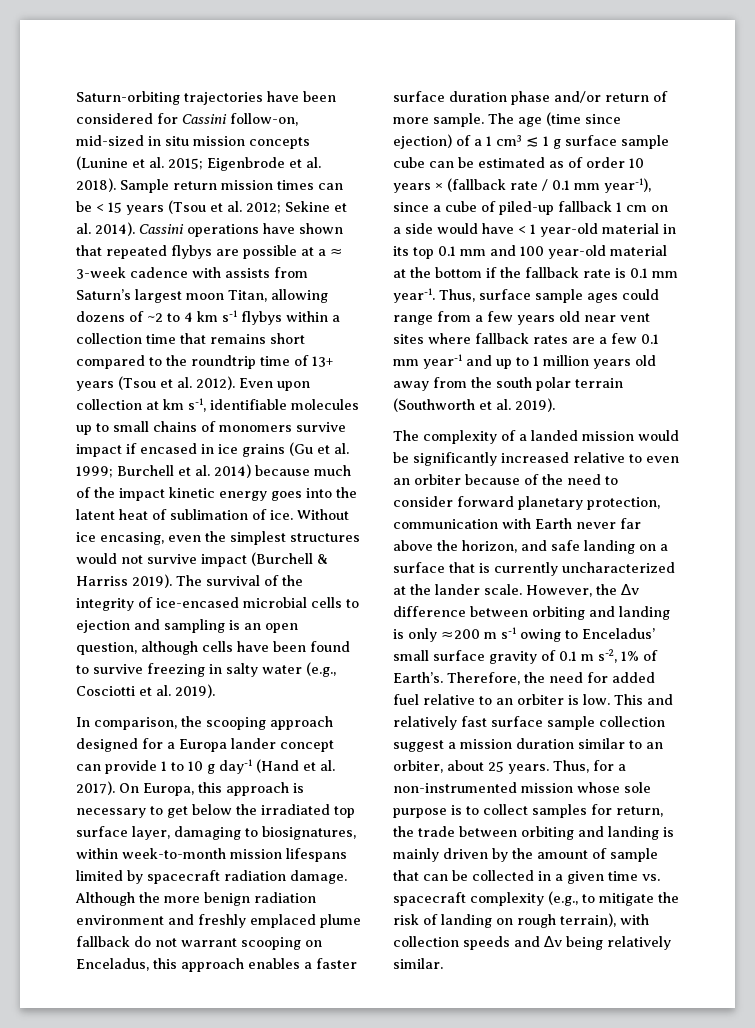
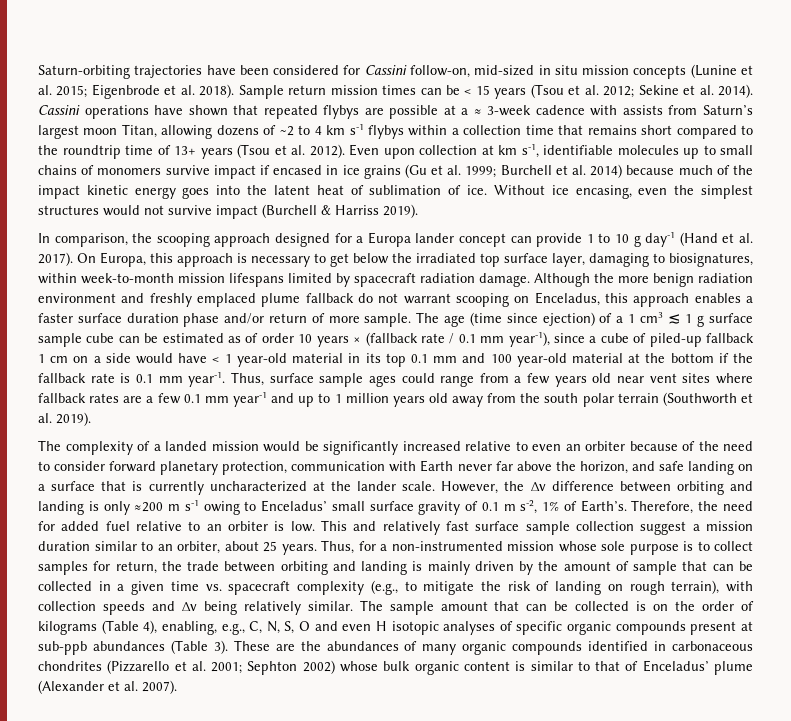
- The survival of the integrity of ice-encased microbial cells to ejection and sampling is an open question, although cells have been found to survive freezing in salty water (e.g., Cosciotti et al. 2019).
+ The sample amount that can be collected is on the order of kilograms (Table 4), enabling, e.g., C, N, S, O and even H isotopic analyses of specific organic compounds present at sub-ppb abundances (Table 3). These are the abundances of many organic compounds identified in carbonaceous chondrites (Pizzarello et al. 2001; Sephton 2002) whose bulk organic content is similar to that of Enceladus’ plume (Alexander et al. 2007).

